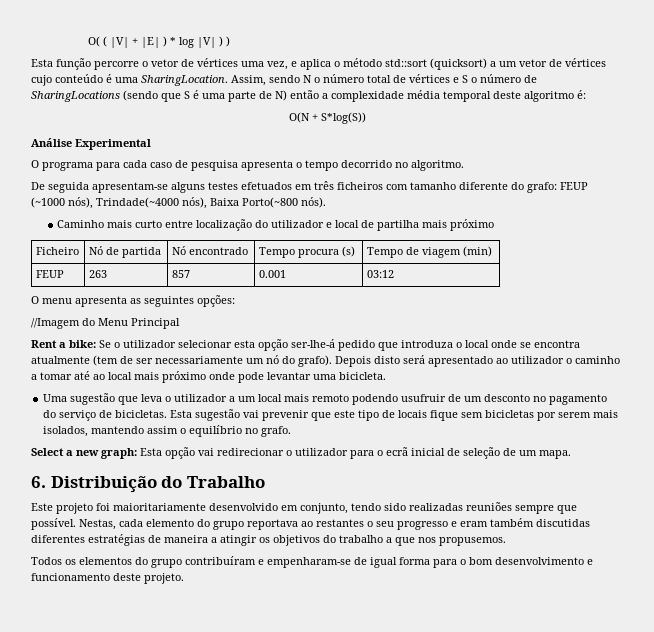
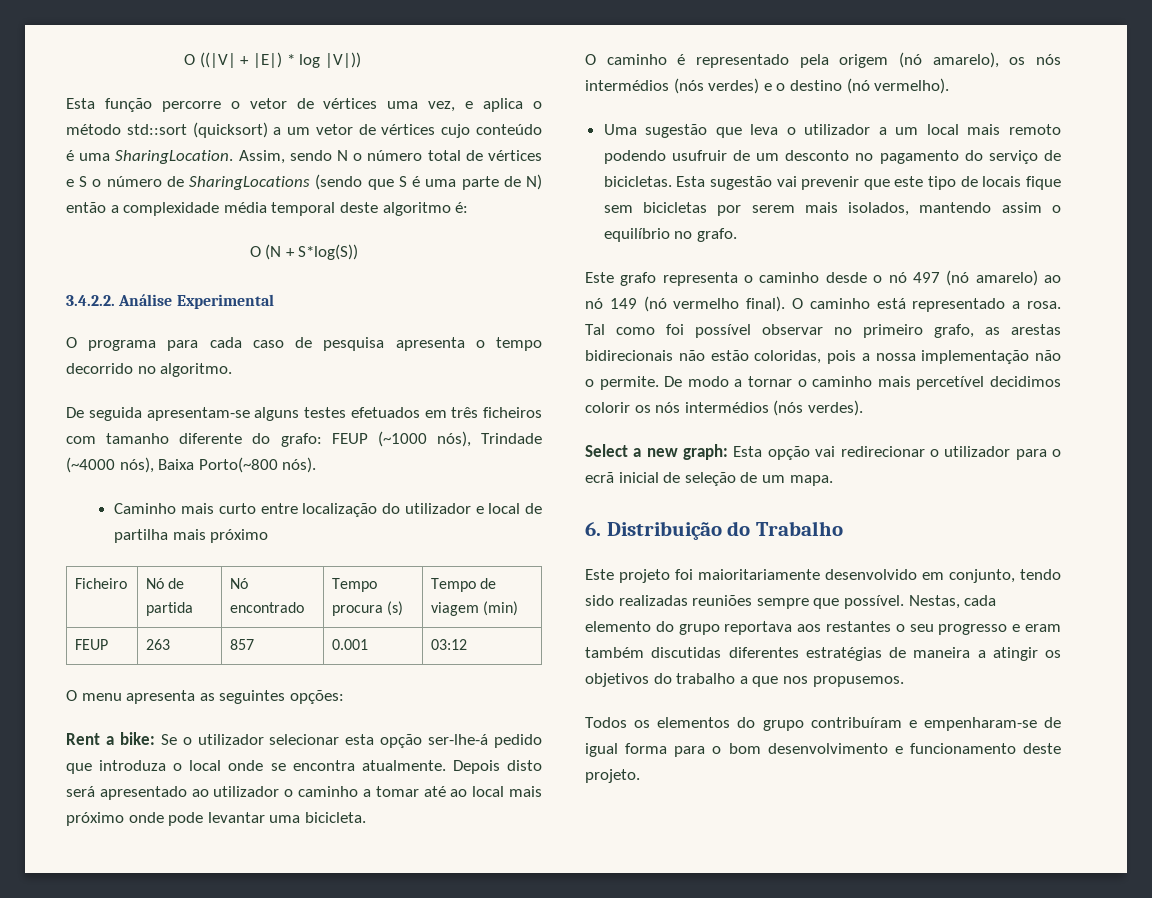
- O( ( |V| + |E| ) * log |V| ) )
+ O ((|V| + |E|) * log |V|))
- O(N + S*log(S))
+ O (N + S*log(S))
- Análise Experimental
+ 3.4.2.2. Análise Experimental
- De seguida apresentam-se alguns testes efetuados em três ficheiros com tamanho diferente do grafo: FEUP (~1000 nós), Trindade(~4000 nós), Baixa Porto(~800 nós).
+ De seguida apresentam-se alguns testes efetuados em três ficheiros com tamanho diferente do grafo: FEUP (~1000 nós), Trindade (~4000 nós), Baixa Porto(~800 nós).
- //Imagem do Menu Principal
- Rent a bike: Se o utilizador selecionar esta opção ser-lhe-á pedido que introduza o local onde se encontra atualmente (tem de ser necessariamente um nó do grafo).
+ Rent a bike: Se o utilizador selecionar esta opção ser-lhe-á pedido que introduza o local onde se encontra atualmente.
+ O caminho é representado pela origem (nó amarelo), os nós intermédios (nós verdes) e o destino (nó vermelho).
+ Este grafo representa o caminho desde o nó 497 (nó amarelo) ao nó 149 (nó vermelho final). O caminho está representado a rosa. Tal como foi possível observar no primeiro grafo, as arestas bidirecionais não estão coloridas, pois a nossa implementação não o permite. De modo a tornar o caminho mais percetível decidimos colorir os nós intermédios (nós verdes).
- Nestas, cada elemento do grupo reportava ao restantes o seu progresso e eram também discutidas diferentes estratégias de maneira a atingir os objetivos do trabalho a que nos propusemos.
+ Nestas, cada elemento do grupo reportava aos restantes o seu progresso e eram também discutidas diferentes estratégias de maneira a atingir os objetivos do trabalho a que nos propusemos.

